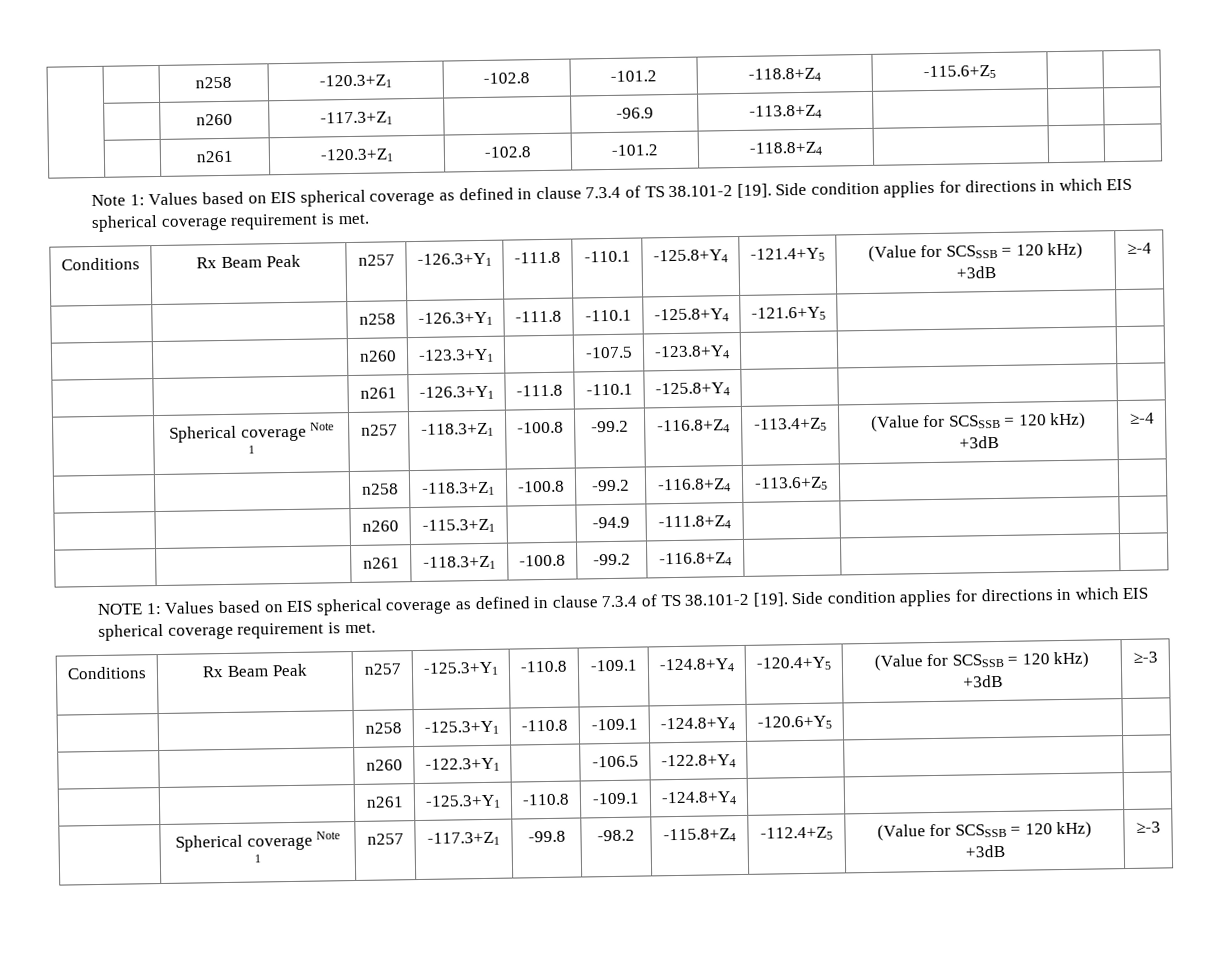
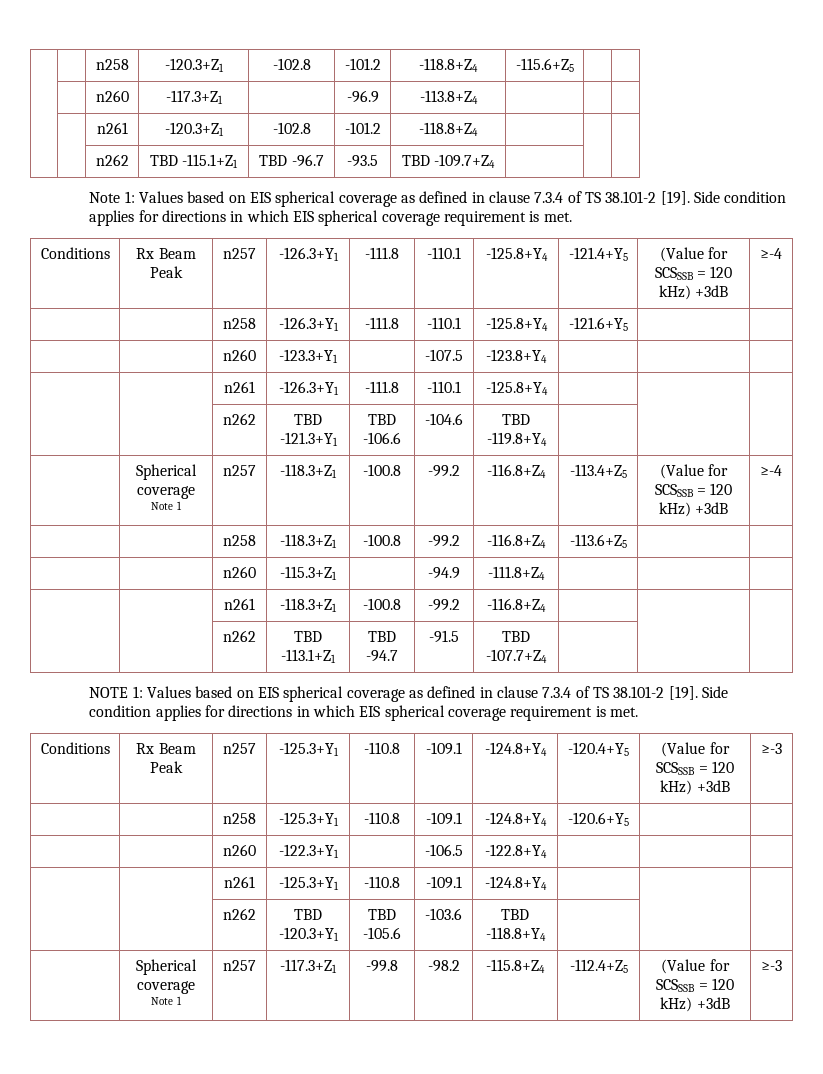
+ | | n262 | TBD -115.1+Z1 | TBD -96.7 | -93.5 | TBD -109.7+Z4 | | |
+ | | n262 | TBD -121.3+Y1 | TBD -106.6 | -104.6 | TBD -119.8+Y4 | | |
+ | | n262 | TBD -113.1+Z1 | TBD -94.7 | -91.5 | TBD -107.7+Z4 | | |
+ | | n262 | TBD -120.3+Y1 | TBD -105.6 | -103.6 | TBD -118.8+Y4 | | |

